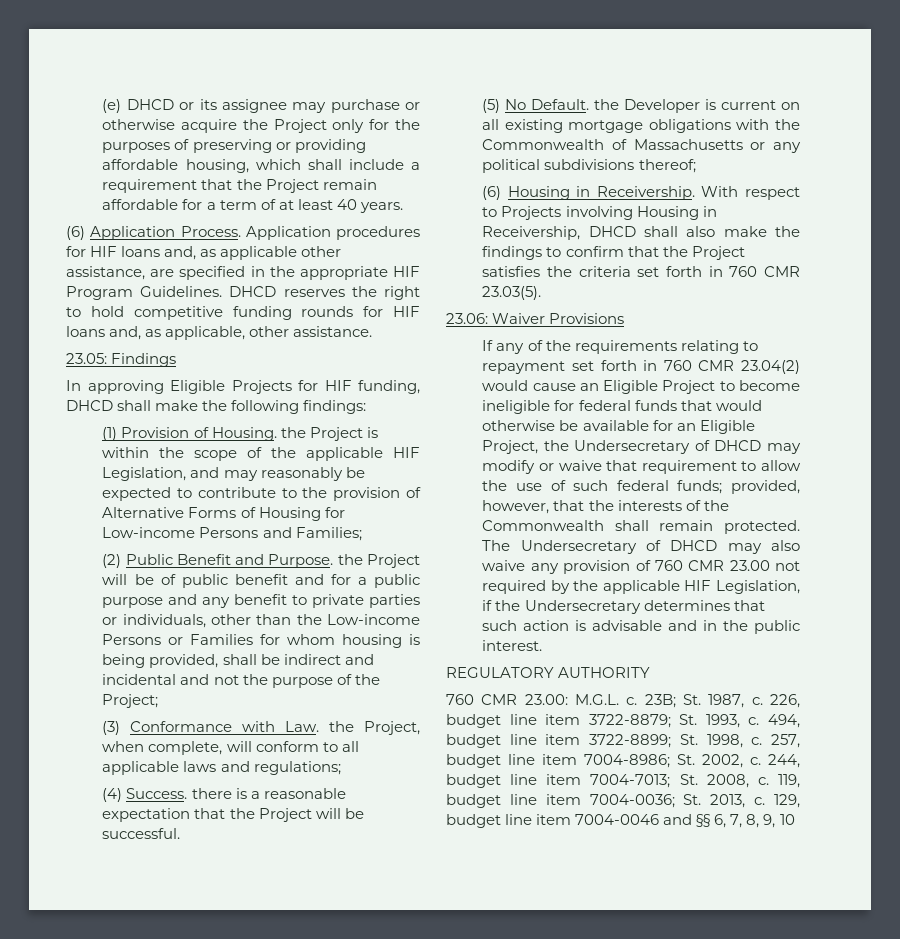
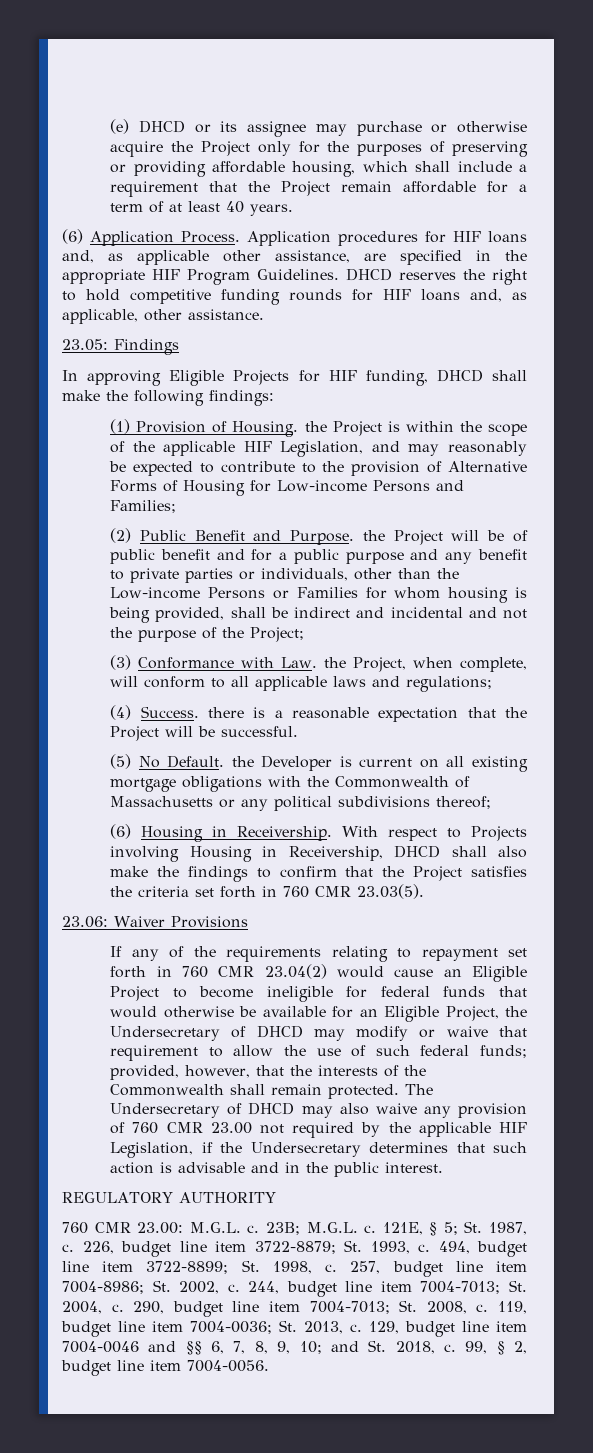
- 23B; St. 1987, c.
+ 23B; M.G.L. c. 121E, § 5; St. 1987, c.
- 244, budget line item 7004-7013; St. 2008, c.
+ 244, budget line item 7004-7013; St. 2004, c. 290, budget line item 7004-7013; St. 2008, c.
- 129, budget line item 7004-0046 and §§ 6, 7, 8, 9, 10
+ 129, budget line item 7004-0046 and §§ 6, 7, 8, 9, 10; and St. 2018, c. 99, § 2, budget line item 7004-0056.

